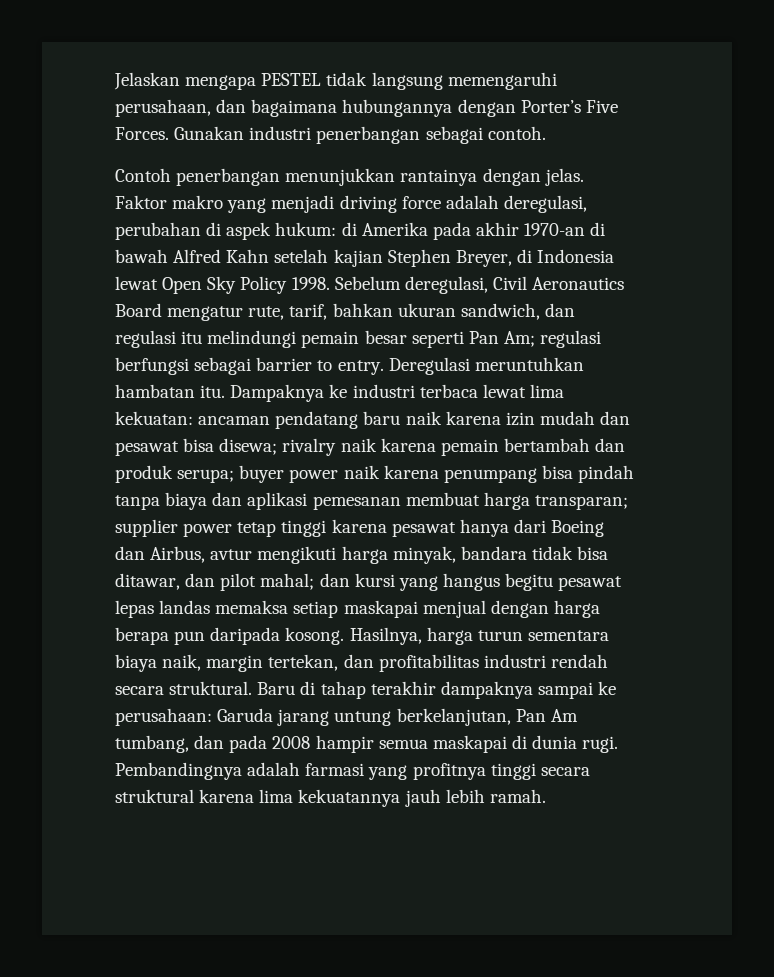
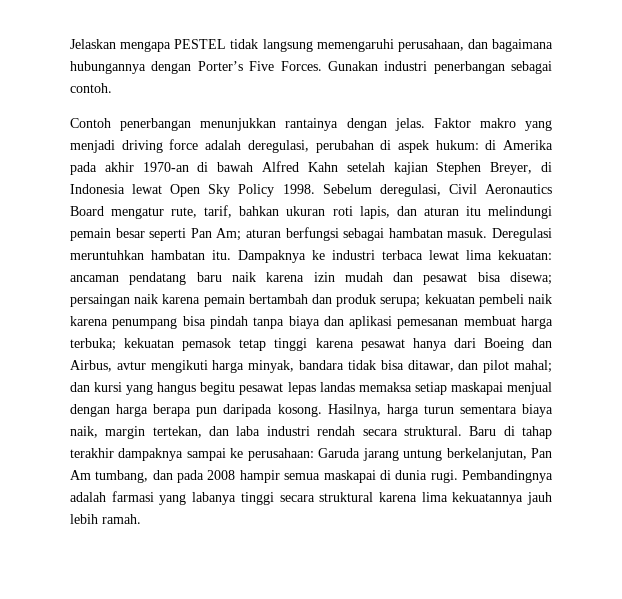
- Sebelum deregulasi, Civil Aeronautics Board mengatur rute, tarif, bahkan ukuran sandwich, dan regulasi itu melindungi pemain besar seperti Pan Am; regulasi berfungsi sebagai barrier to entry.
+ Sebelum deregulasi, Civil Aeronautics Board mengatur rute, tarif, bahkan ukuran roti lapis, dan aturan itu melindungi pemain besar seperti Pan Am; aturan berfungsi sebagai hambatan masuk.
- rivalry naik karena pemain bertambah dan produk serupa;
+ persaingan naik karena pemain bertambah dan produk serupa;
- buyer power naik karena penumpang bisa pindah tanpa biaya dan aplikasi pemesanan membuat harga transparan; supplier power tetap tinggi karena pesawat hanya dari Boeing dan Airbus, avtur mengikuti harga minyak, bandara tidak bisa ditawar, dan pilot mahal;
+ kekuatan pembeli naik karena penumpang bisa pindah tanpa biaya dan aplikasi pemesanan membuat harga terbuka; kekuatan pemasok tetap tinggi karena pesawat hanya dari Boeing dan Airbus, avtur mengikuti harga minyak, bandara tidak bisa ditawar, dan pilot mahal;
- Hasilnya, harga turun sementara biaya naik, margin tertekan, dan profitabilitas industri rendah secara struktural.
+ Hasilnya, harga turun sementara biaya naik, margin tertekan, dan laba industri rendah secara struktural.
- Pembandingnya adalah farmasi yang profitnya tinggi secara struktural karena lima kekuatannya jauh lebih ramah.
+ Pembandingnya adalah farmasi yang labanya tinggi secara struktural karena lima kekuatannya jauh lebih ramah.

